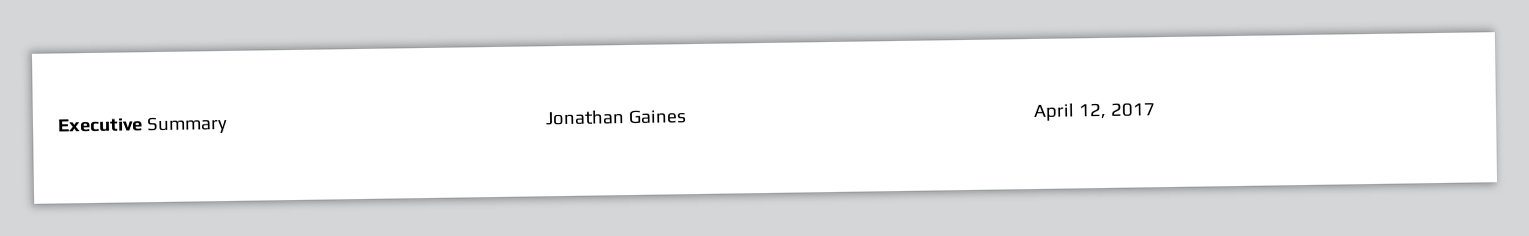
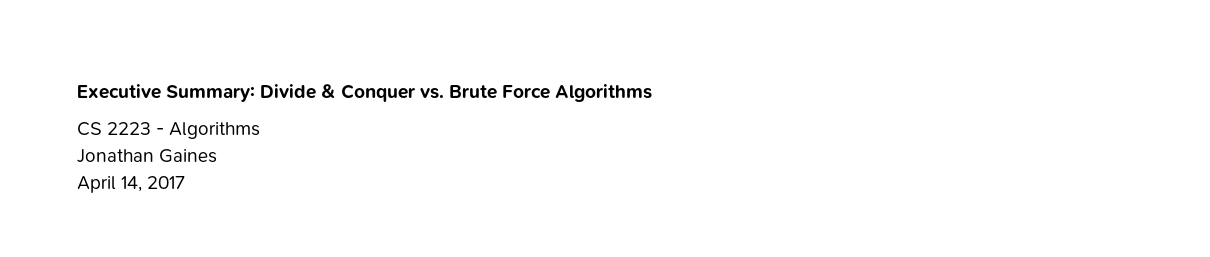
- Executive Summary
+ Executive Summary: Divide & Conquer vs. Brute Force Algorithms
+ CS 2223 - Algorithms
- April 12, 2017
+ April 14, 2017

